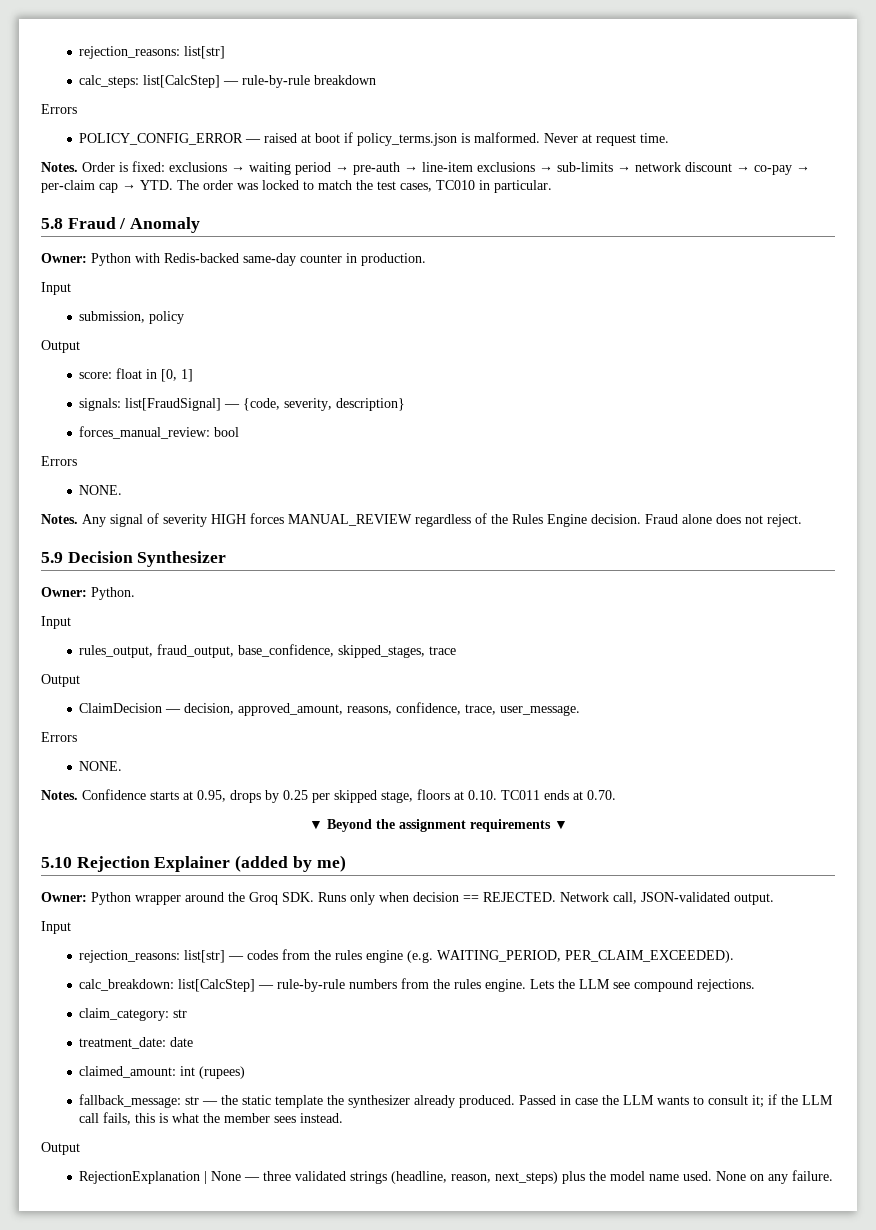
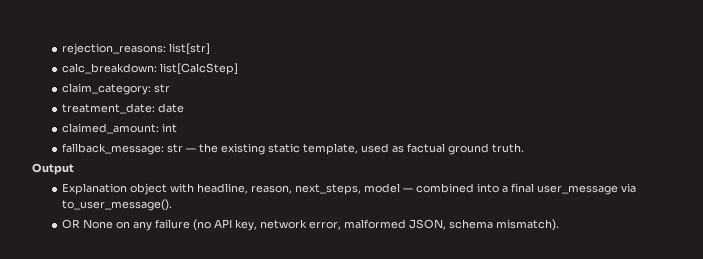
- calc_steps: list[CalcStep] — rule-by-rule breakdown
- Errors
- POLICY_CONFIG_ERROR — raised at boot if policy_terms.json is malformed. Never at request time.
- Notes. Order is fixed: exclusions → waiting period → pre-auth → line-item exclusions → sub-limits → network discount → co-pay → per-claim cap → YTD. The order was locked to match the test cases, TC010 in particular.
- 5.8 Fraud / Anomaly
- Owner: Python with Redis-backed same-day counter in production.
- Input
- submission, policy
- Output
- score: float in [0, 1]
- signals: list[FraudSignal] — {code, severity, description}
- forces_manual_review: bool
- Errors
- NONE.
- Notes. Any signal of severity HIGH forces MANUAL_REVIEW regardless of the Rules Engine decision. Fraud alone does not reject.
- 5.9 Decision Synthesizer
- Owner: Python.
- Input
- rules_output, fraud_output, base_confidence, skipped_stages, trace
- Output
- ClaimDecision — decision, approved_amount, reasons, confidence, trace, user_message.
- Errors
- NONE.
- Notes. Confidence starts at 0.95, drops by 0.25 per skipped stage, floors at 0.10. TC011 ends at 0.70.
- ▼ Beyond the assignment requirements ▼
- 5.10 Rejection Explainer (added by me)
- Owner: Python wrapper around the Groq SDK. Runs only when decision == REJECTED. Network call, JSON-validated output.
- Input
- rejection_reasons: list[str] — codes from the rules engine (e.g. WAITING_PERIOD, PER_CLAIM_EXCEEDED).
- calc_breakdown: list[CalcStep] — rule-by-rule numbers from the rules engine. Lets the LLM see compound rejections.
+ calc_breakdown: list[CalcStep]
- claimed_amount: int (rupees)
+ claimed_amount: int
- fallback_message: str — the static template the synthesizer already produced. Passed in case the LLM wants to consult it; if the LLM call fails, this is what the member sees instead.
+ fallback_message: str — the existing static template, used as factual ground truth.
  Output
- RejectionExplanation | None — three validated strings (headline, reason, next_steps) plus the model name used. None on any failure.
+ Explanation object with headline, reason, next_steps, model — combined into a final user_message via to_user_message().
+ OR None on any failure (no API key, network error, malformed JSON, schema mismatch).

